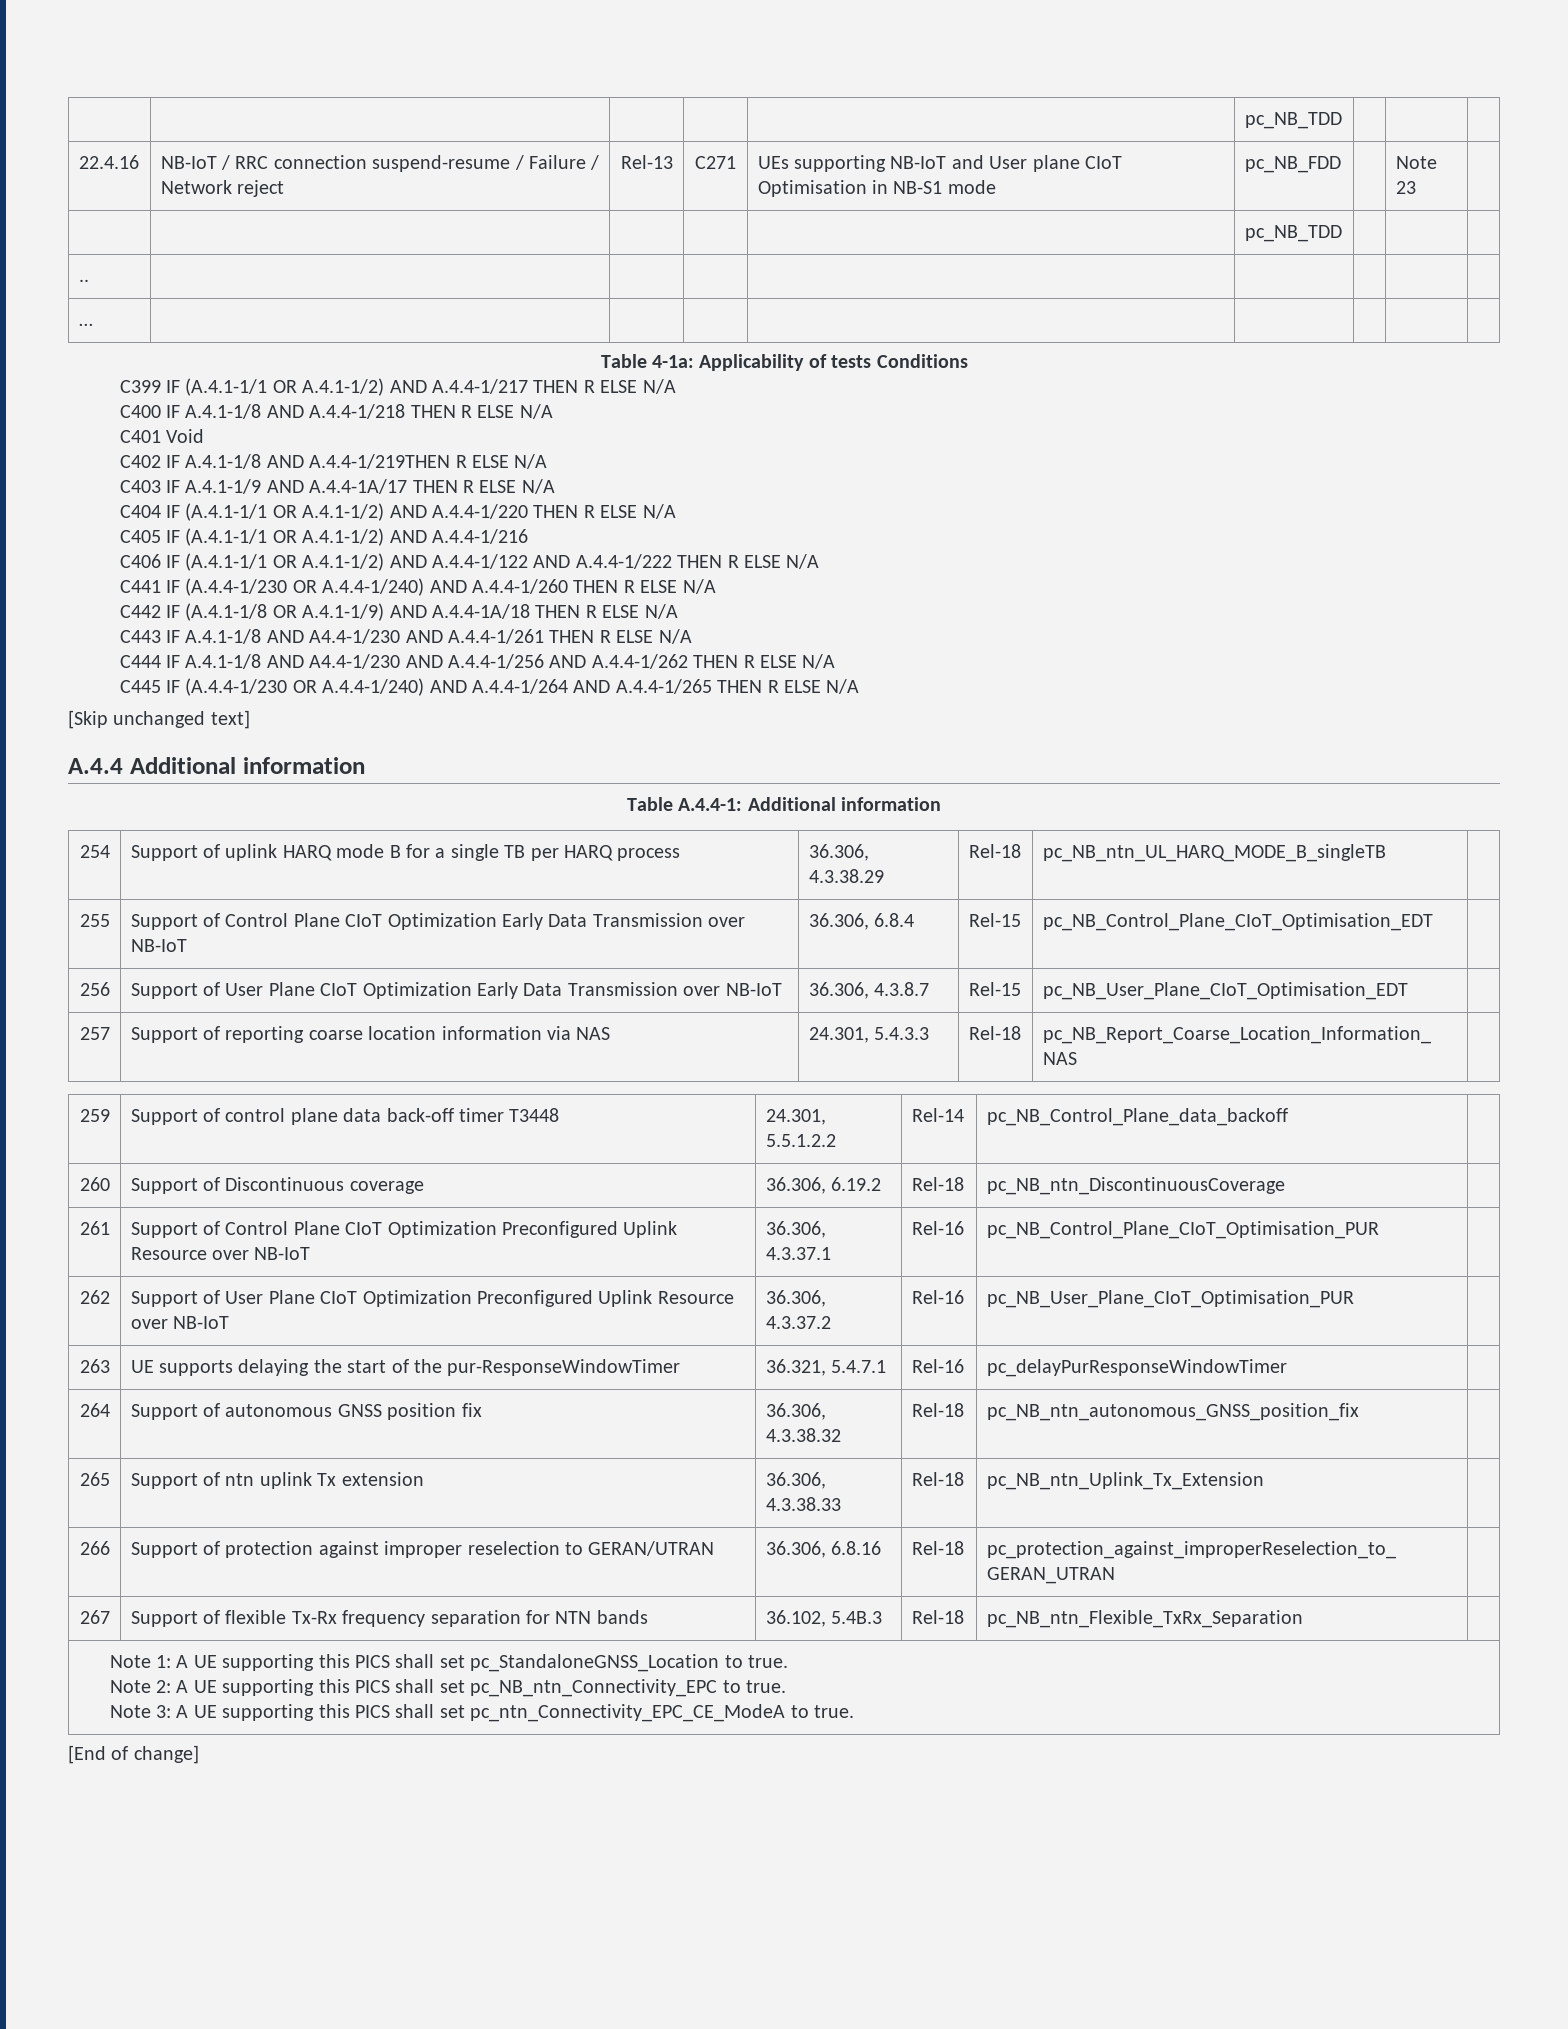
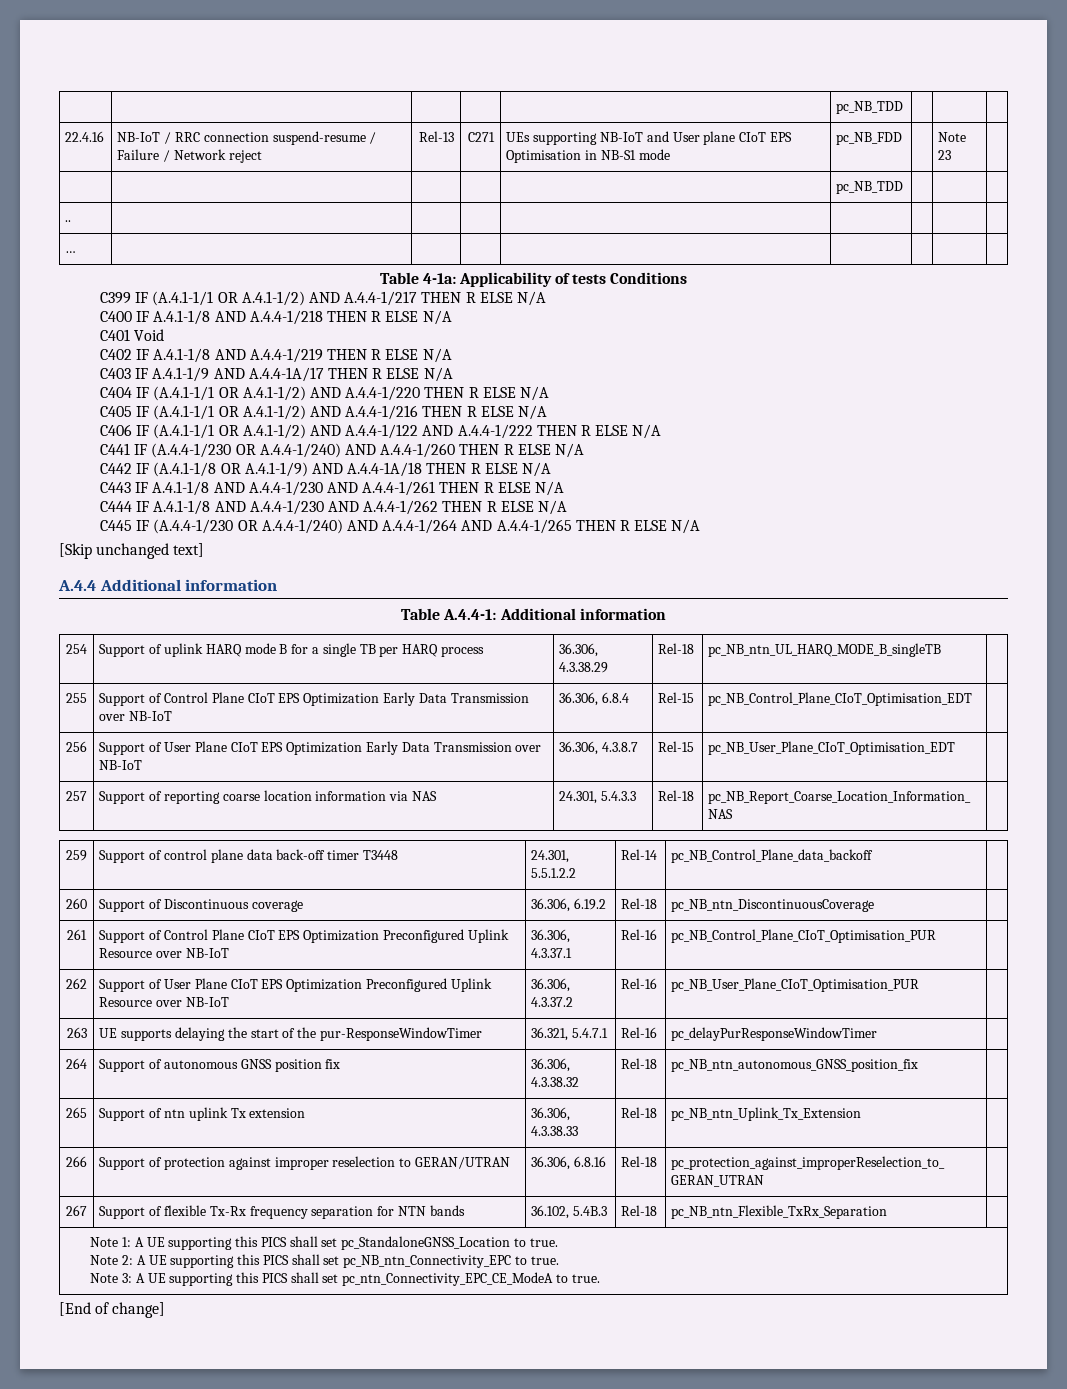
- 22.4.16 | NB-IoT / RRC connection suspend-resume / Failure / Network reject | Rel-13 | C271 | UEs supporting NB-IoT and User plane CIoT Optimisation in NB-S1 mode | pc_NB_FDD | | Note 23 |
+ 22.4.16 | NB-IoT / RRC connection suspend-resume / Failure / Network reject | Rel-13 | C271 | UEs supporting NB-IoT and User plane CIoT EPS Optimisation in NB-S1 mode | pc_NB_FDD | | Note 23 |
- C402 IF A.4.1-1/8 AND A.4.4-1/219THEN R ELSE N/A
+ C402 IF A.4.1-1/8 AND A.4.4-1/219 THEN R ELSE N/A
- C405 IF (A.4.1-1/1 OR A.4.1-1/2) AND A.4.4-1/216
+ C405 IF (A.4.1-1/1 OR A.4.1-1/2) AND A.4.4-1/216 THEN R ELSE N/A
- C443 IF A.4.1-1/8 AND A4.4-1/230 AND A.4.4-1/261 THEN R ELSE N/A
+ C443 IF A.4.1-1/8 AND A.4.4-1/230 AND A.4.4-1/261 THEN R ELSE N/A
- C444 IF A.4.1-1/8 AND A4.4-1/230 AND A.4.4-1/256 AND A.4.4-1/262 THEN R ELSE N/A
+ C444 IF A.4.1-1/8 AND A.4.4-1/230 AND A.4.4-1/262 THEN R ELSE N/A
- 255 | Support of Control Plane CIoT Optimization Early Data Transmission over NB-IoT | 36.306, 6.8.4 | Rel-15 | pc_NB_Control_Plane_CIoT_Optimisation_EDT |
+ 255 | Support of Control Plane CIoT EPS Optimization Early Data Transmission over NB-IoT | 36.306, 6.8.4 | Rel-15 | pc_NB_Control_Plane_CIoT_Optimisation_EDT |
- 256 | Support of User Plane CIoT Optimization Early Data Transmission over NB-IoT | 36.306, 4.3.8.7 | Rel-15 | pc_NB_User_Plane_CIoT_Optimisation_EDT |
+ 256 | Support of User Plane CIoT EPS Optimization Early Data Transmission over NB-IoT | 36.306, 4.3.8.7 | Rel-15 | pc_NB_User_Plane_CIoT_Optimisation_EDT |
- 261 | Support of Control Plane CIoT Optimization Preconfigured Uplink Resource over NB-IoT | 36.306, 4.3.37.1 | Rel-16 | pc_NB_Control_Plane_CIoT_Optimisation_PUR |
+ 261 | Support of Control Plane CIoT EPS Optimization Preconfigured Uplink Resource over NB-IoT | 36.306, 4.3.37.1 | Rel-16 | pc_NB_Control_Plane_CIoT_Optimisation_PUR |
- 262 | Support of User Plane CIoT Optimization Preconfigured Uplink Resource over NB-IoT | 36.306, 4.3.37.2 | Rel-16 | pc_NB_User_Plane_CIoT_Optimisation_PUR |
+ 262 | Support of User Plane CIoT EPS Optimization Preconfigured Uplink Resource over NB-IoT | 36.306, 4.3.37.2 | Rel-16 | pc_NB_User_Plane_CIoT_Optimisation_PUR |

